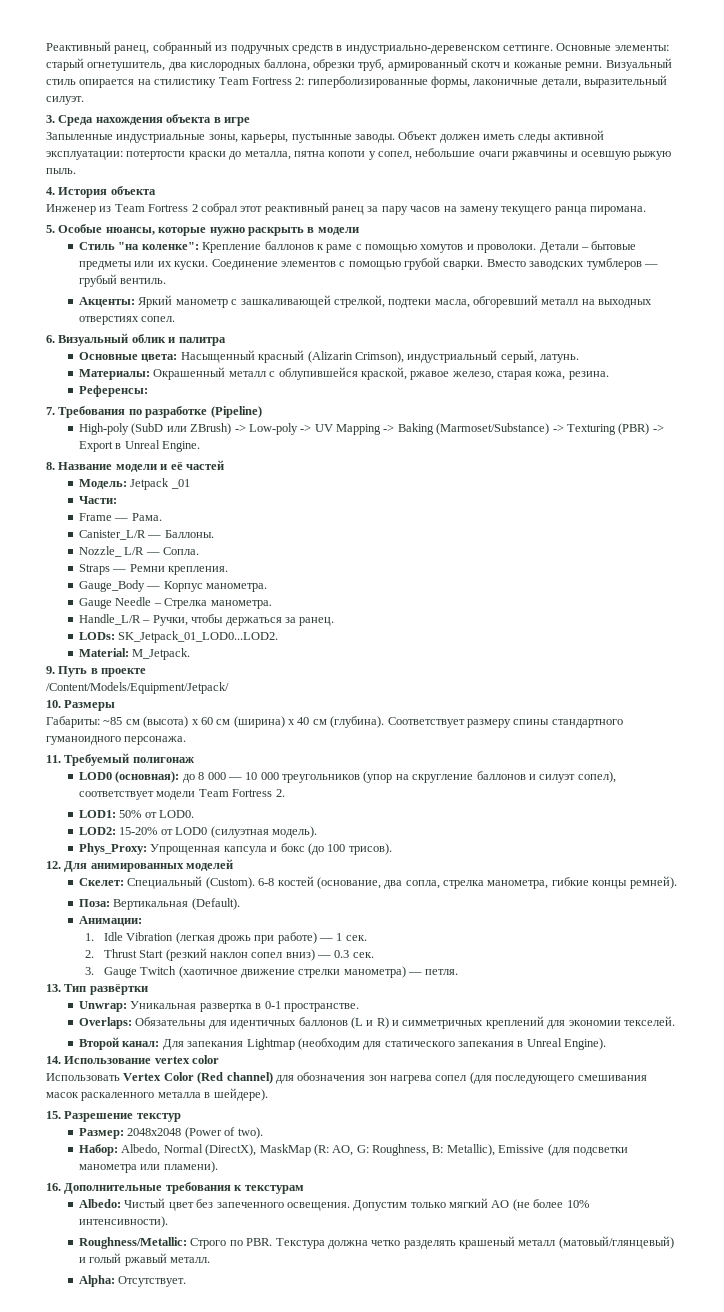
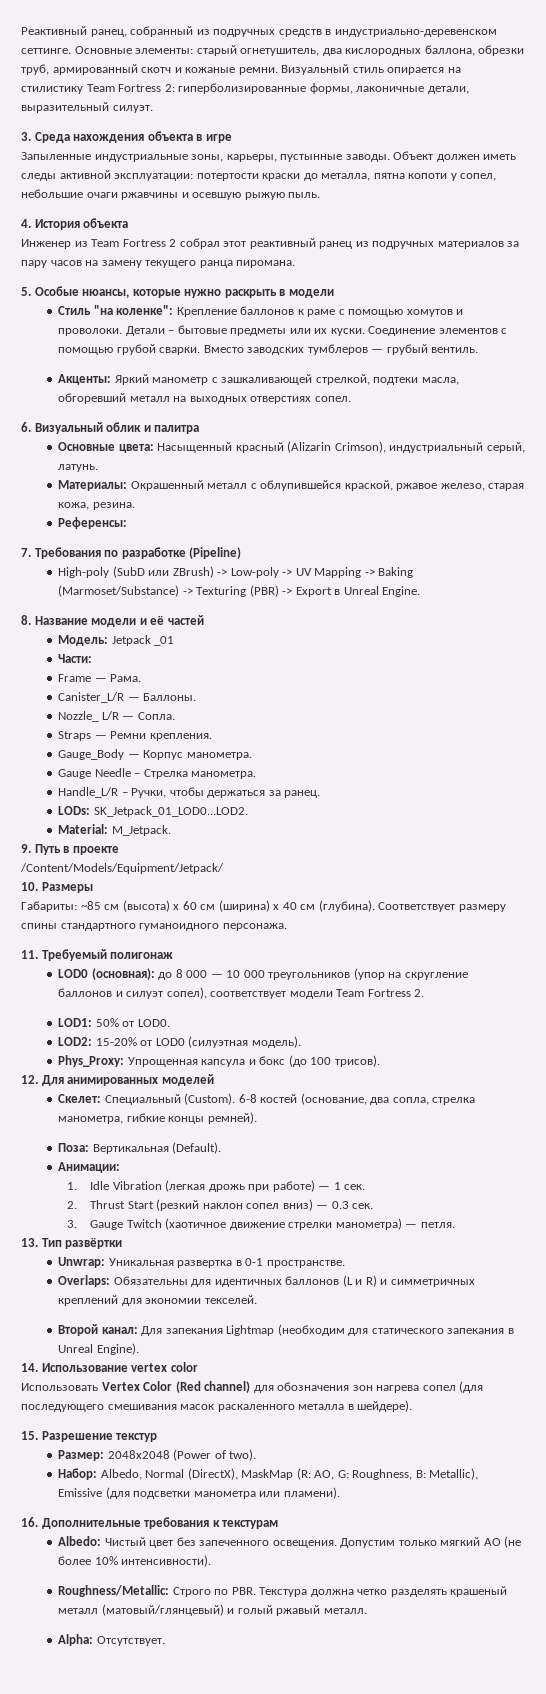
- Инженер из Team Fortress 2 собрал этот реактивный ранец за пару часов на замену текущего ранца пиромана.
+ Инженер из Team Fortress 2 собрал этот реактивный ранец из подручных материалов за пару часов на замену текущего ранца пиромана.

